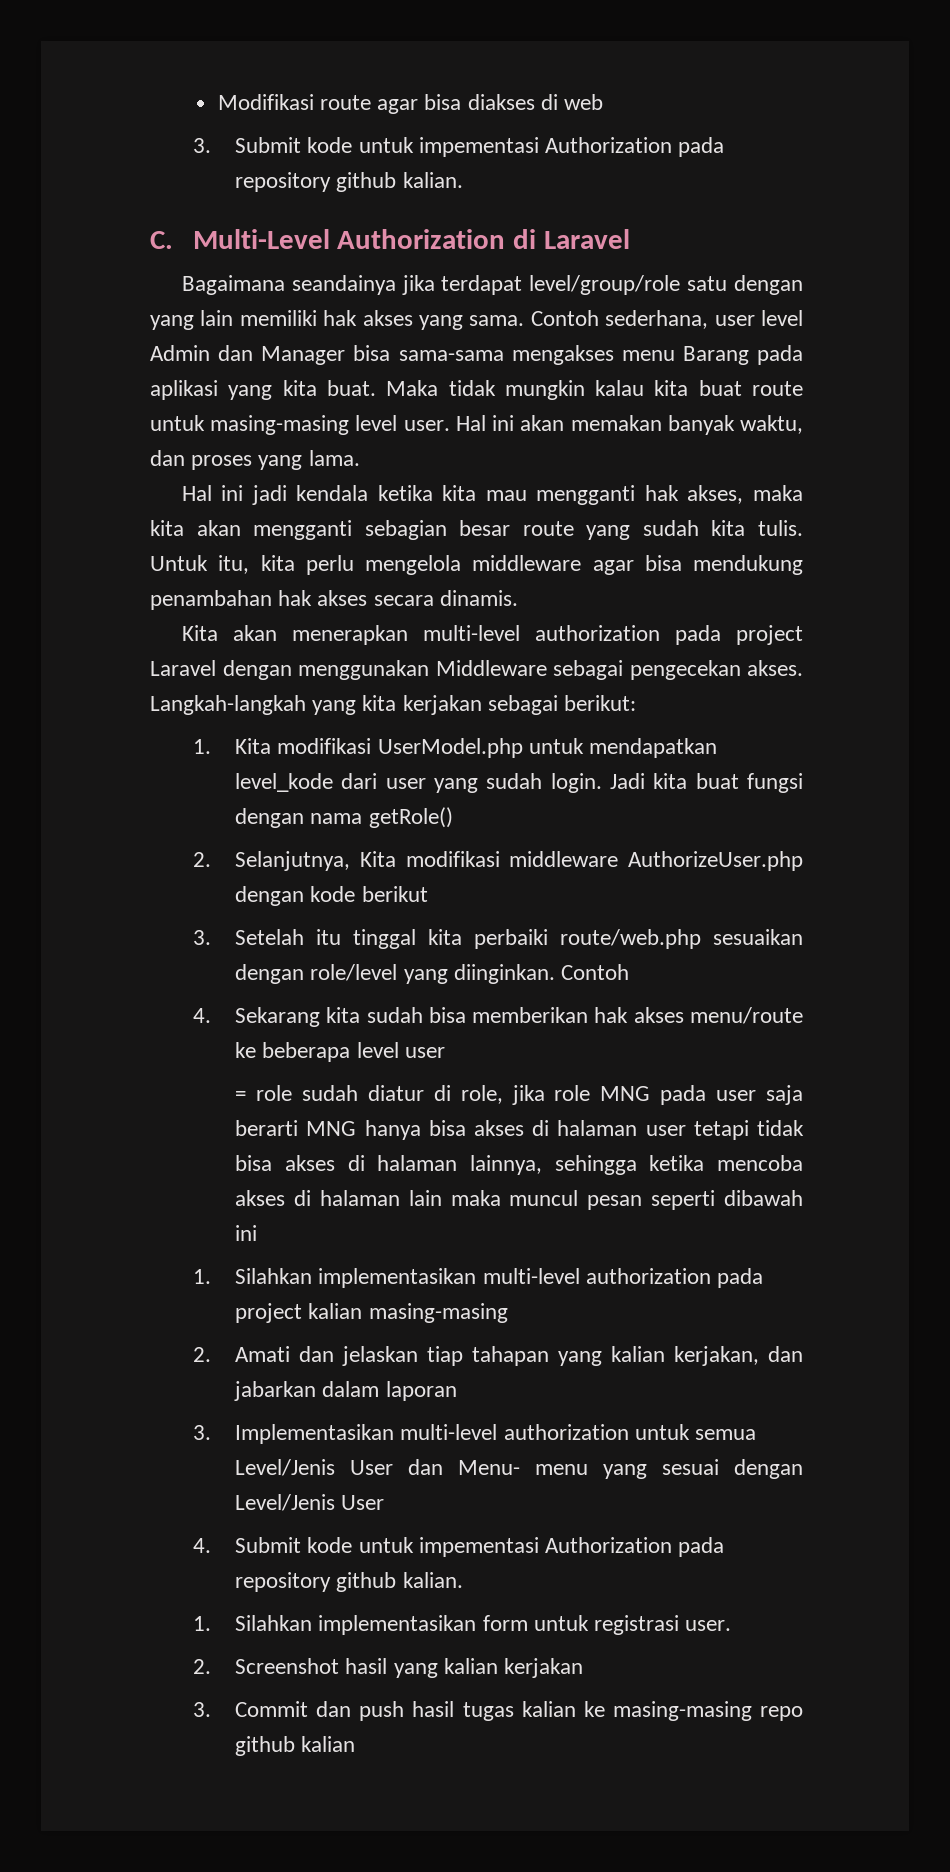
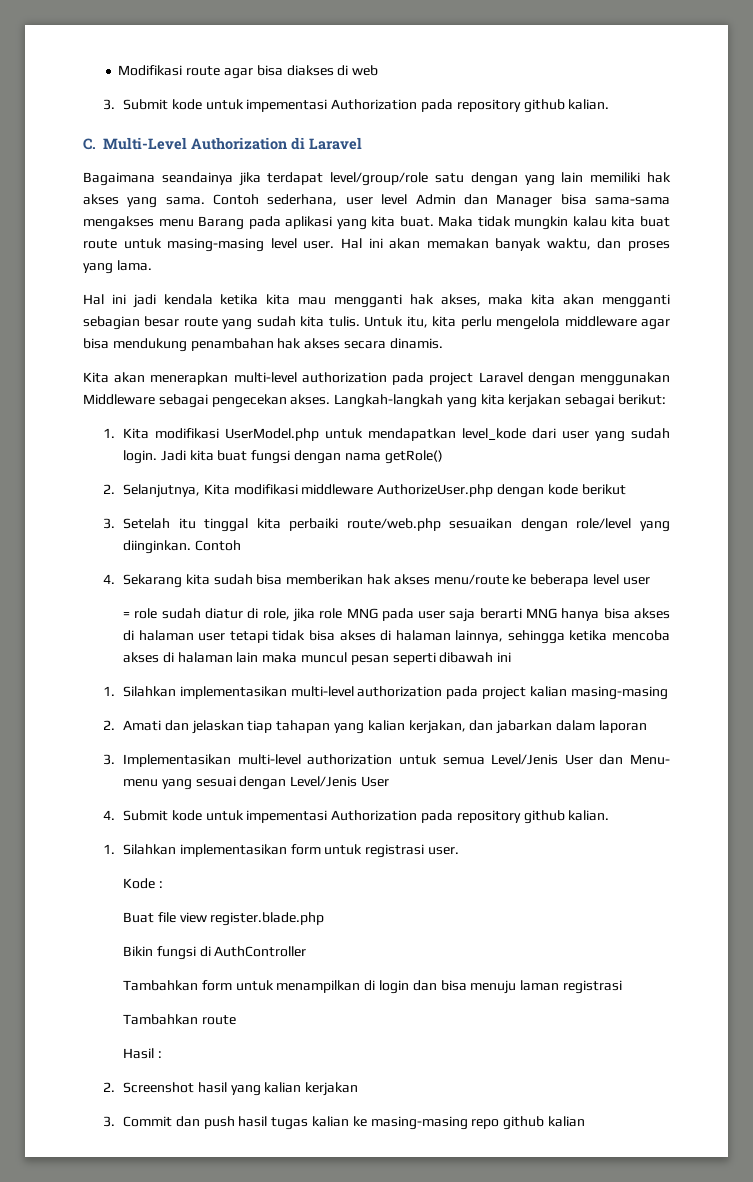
+ Kode :
+ Buat file view register.blade.php
+ Bikin fungsi di AuthController
+ Tambahkan form untuk menampilkan di login dan bisa menuju laman registrasi
+ Tambahkan route
+ Hasil :

